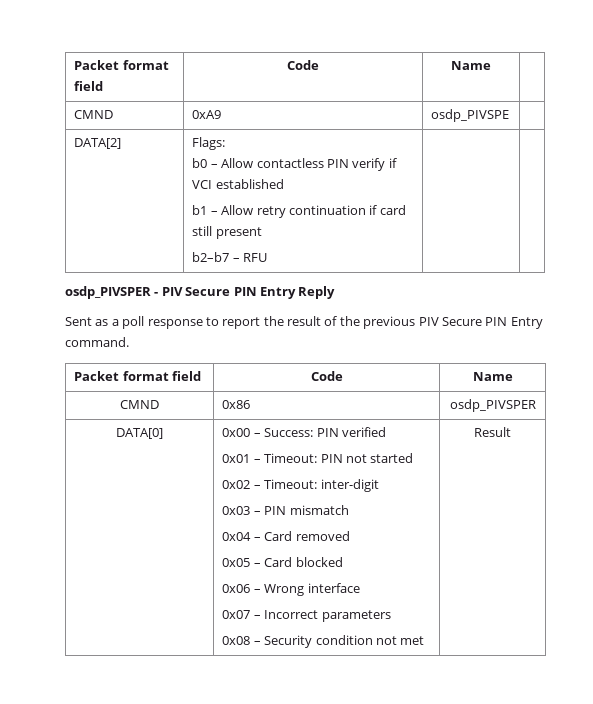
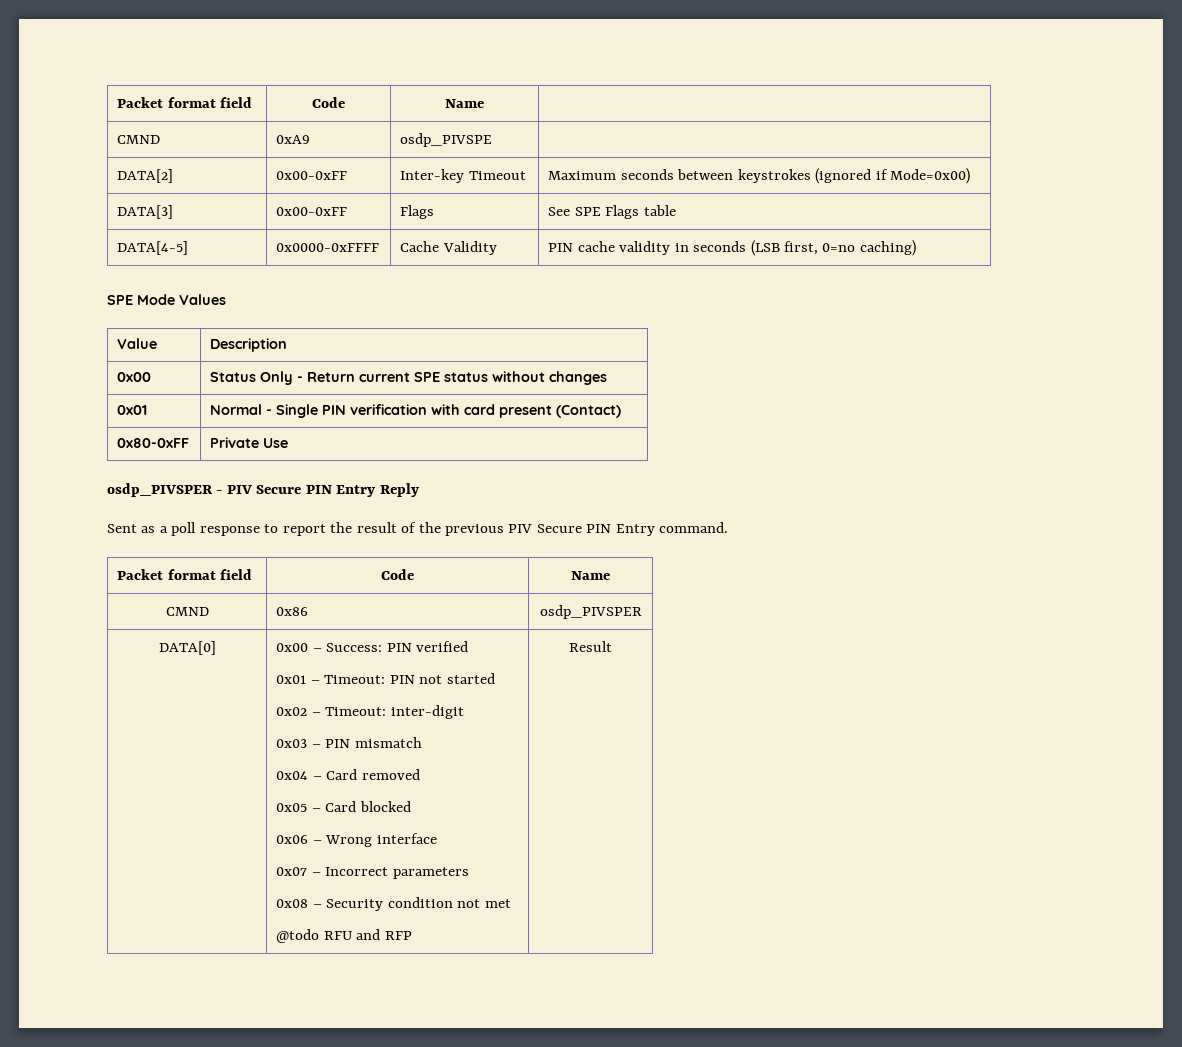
- DATA[2] | Flags:
- b0 – Allow contactless PIN verify if VCI established
- b1 – Allow retry continuation if card still present
- b2–b7 – RFU | |
+ DATA[2] | 0x00-0xFF | Inter-key Timeout | Maximum seconds between keystrokes (ignored if Mode=0x00)
+ DATA[3] | 0x00-0xFF | Flags | See SPE Flags table
+ DATA[4-5] | 0x0000-0xFFFF | Cache Validity | PIN cache validity in seconds (LSB first, 0=no caching)
+ SPE Mode Values
+ Value | Description
+ 0x00 | Status Only - Return current SPE status without changes
+ 0x01 | Normal - Single PIN verification with card present (Contact)
+ 0x80-0xFF | Private Use
+ @todo RFU and RFP

